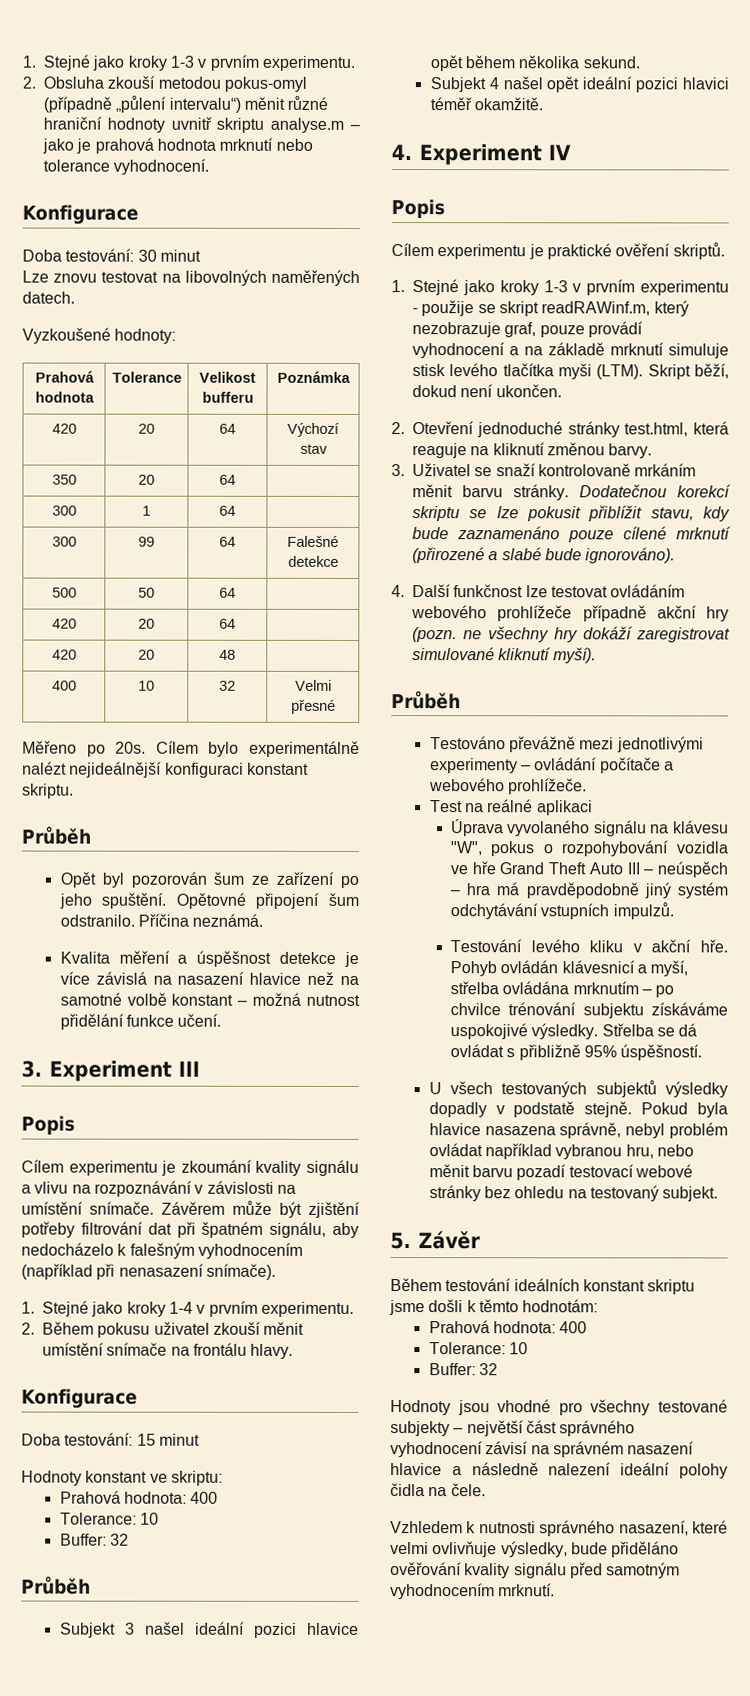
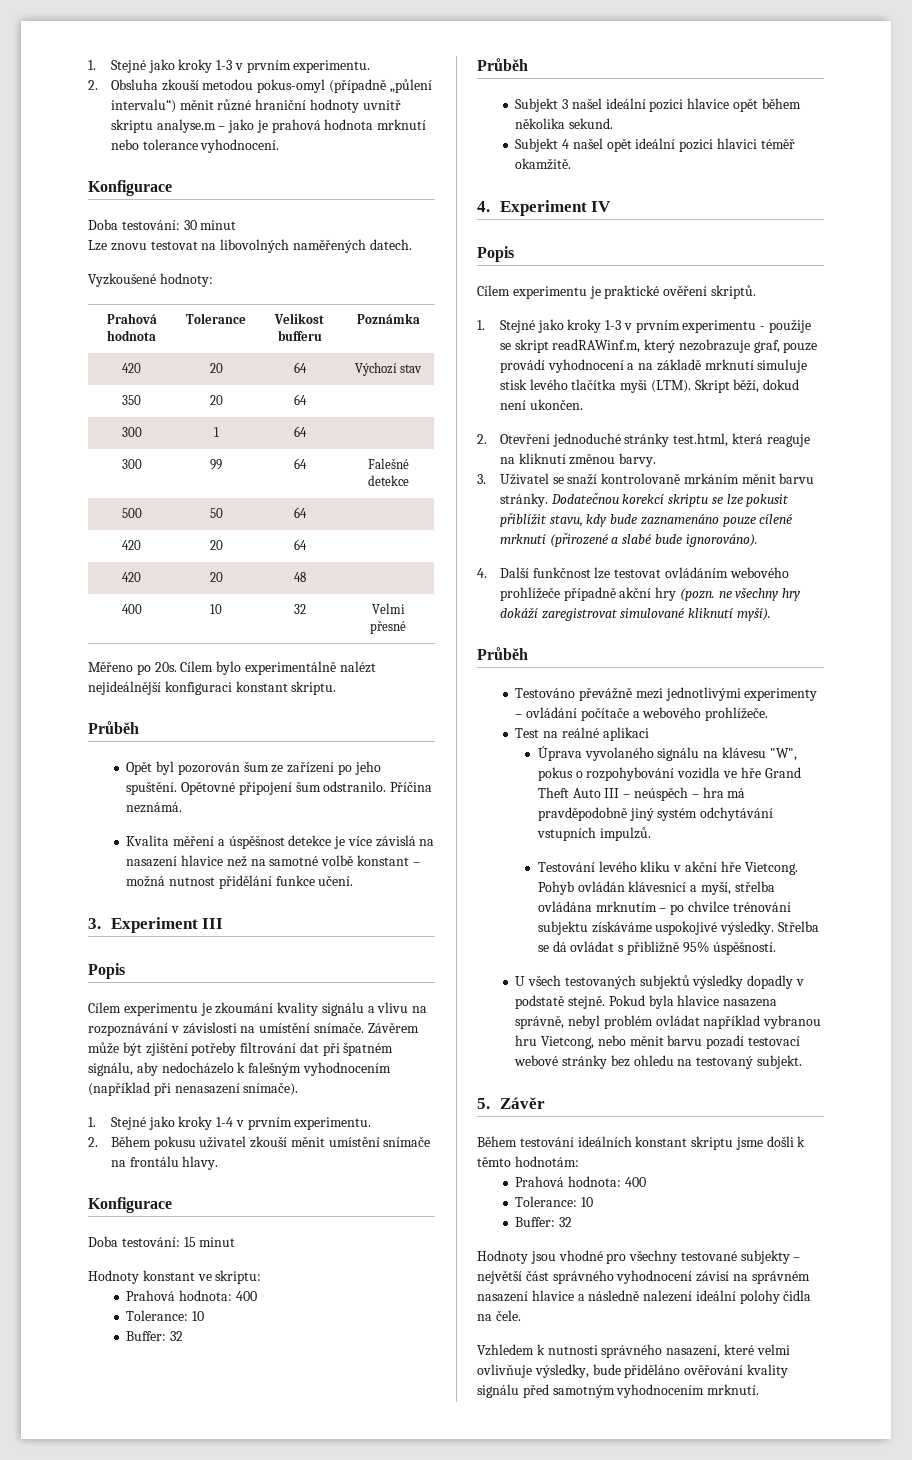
- Testování levého kliku v akční hře.
+ Testování levého kliku v akční hře Vietcong.
- Pokud byla hlavice nasazena správně, nebyl problém ovládat například vybranou hru, nebo měnit barvu pozadí testovací webové stránky bez ohledu na testovaný subjekt.
+ Pokud byla hlavice nasazena správně, nebyl problém ovládat například vybranou hru Vietcong, nebo měnit barvu pozadí testovací webové stránky bez ohledu na testovaný subjekt.

